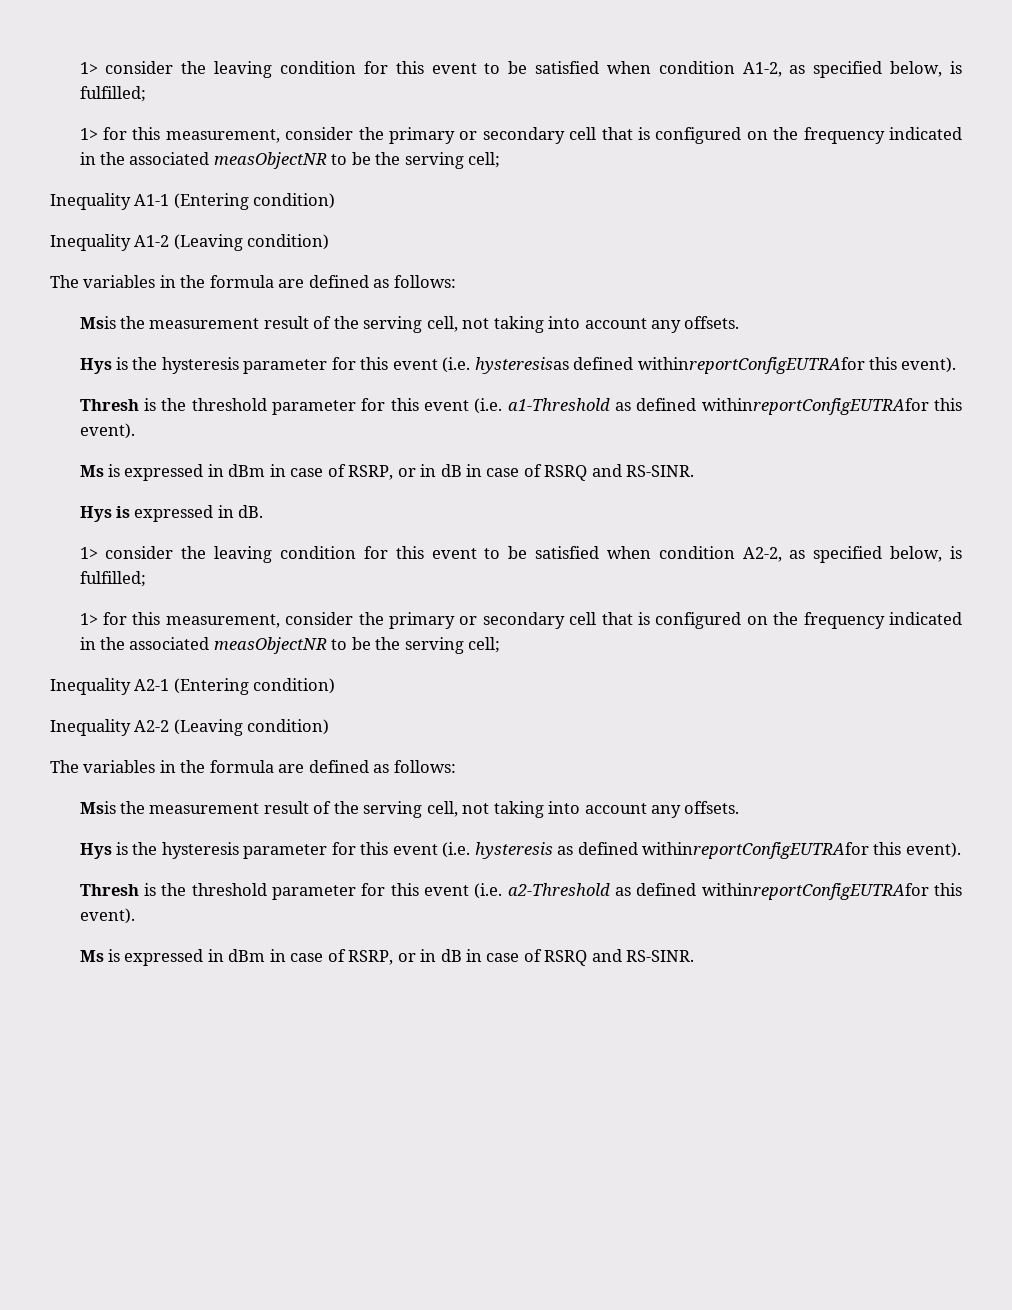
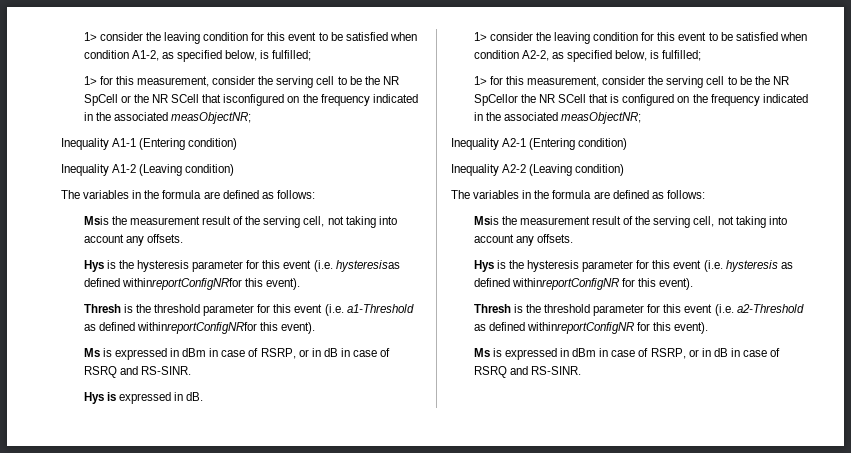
  1> consider the leaving condition for this event to be satisfied when condition A1-2, as specified below, is fulfilled;
- 1> for this measurement, consider the primary or secondary cell that is configured on the frequency indicated in the associated measObjectNR to be the serving cell;
+ 1> for this measurement, consider the serving cell to be the NR SpCell or the NR SCell that isconfigured on the frequency indicated in the associated measObjectNR;
- Hys is the hysteresis parameter for this event (i.e. hysteresisas defined withinreportConfigEUTRAfor this event).
+ Hys is the hysteresis parameter for this event (i.e. hysteresisas defined withinreportConfigNRfor this event).
- Thresh is the threshold parameter for this event (i.e. a1-Threshold as defined withinreportConfigEUTRAfor this event).
+ Thresh is the threshold parameter for this event (i.e. a1-Threshold as defined withinreportConfigNRfor this event).
  1> consider the leaving condition for this event to be satisfied when condition A2-2, as specified below, is fulfilled;
- 1> for this measurement, consider the primary or secondary cell that is configured on the frequency indicated in the associated measObjectNR to be the serving cell;
+ 1> for this measurement, consider the serving cell to be the NR SpCellor the NR SCell that is configured on the frequency indicated in the associated measObjectNR;
- Hys is the hysteresis parameter for this event (i.e. hysteresis as defined withinreportConfigEUTRAfor this event).
+ Hys is the hysteresis parameter for this event (i.e. hysteresis as defined withinreportConfigNR for this event).
- Thresh is the threshold parameter for this event (i.e. a2-Threshold as defined withinreportConfigEUTRAfor this event).
+ Thresh is the threshold parameter for this event (i.e. a2-Threshold as defined withinreportConfigNR for this event).

